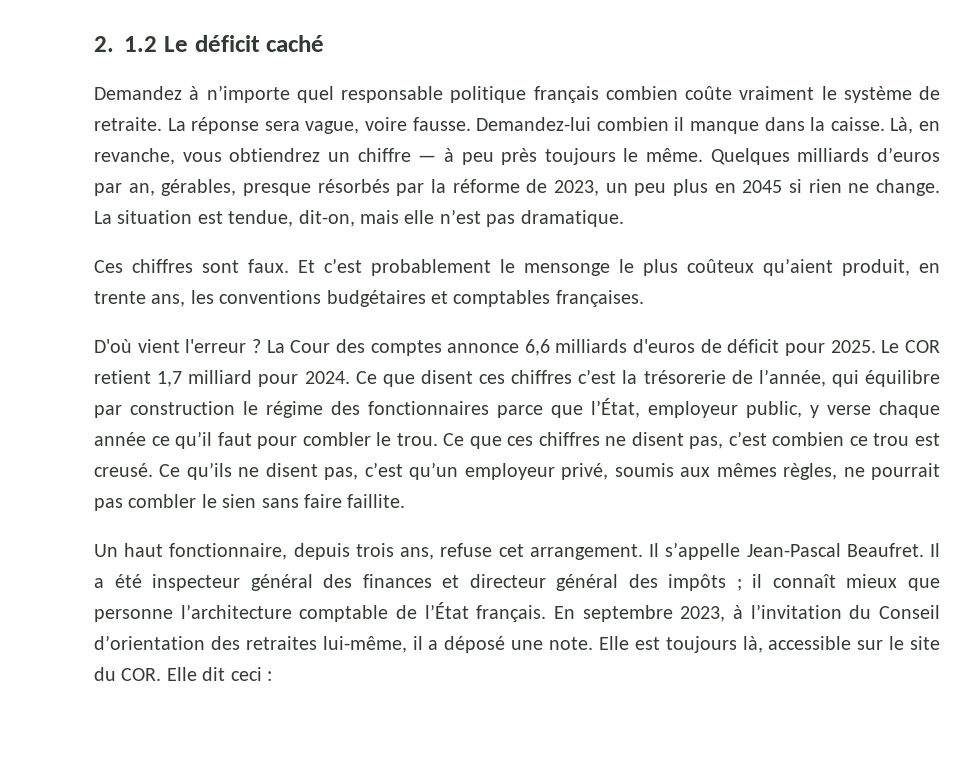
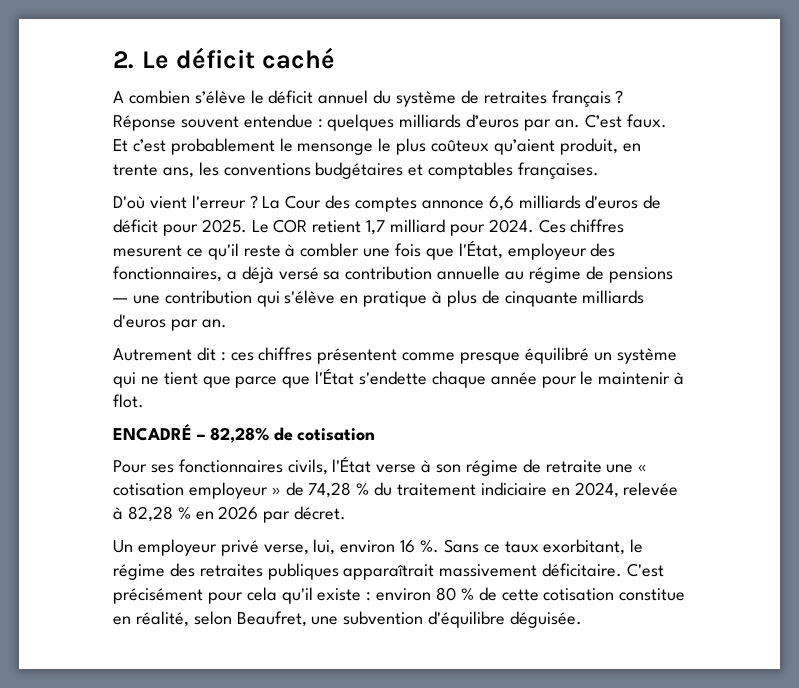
- 2. 1.2 Le déficit caché
+ 2. Le déficit caché
- Demandez à n’importe quel responsable politique français combien coûte vraiment le système de retraite. La réponse sera vague, voire fausse. Demandez-lui combien il manque dans la caisse. Là, en revanche, vous obtiendrez un chiffre — à peu près toujours le même. Quelques milliards d’euros par an, gérables, presque résorbés par la réforme de 2023, un peu plus en 2045 si rien ne change. La situation est tendue, dit-on, mais elle n’est pas dramatique.
- Ces chiffres sont faux.
+ A combien s’élève le déficit annuel du système de retraites français ? Réponse souvent entendue : quelques milliards d’euros par an. C’est faux.
- Ce que disent ces chiffres c’est la trésorerie de l’année, qui équilibre par construction le régime des fonctionnaires parce que l’État, employeur public, y verse chaque année ce qu’il faut pour combler le trou. Ce que ces chiffres ne disent pas, c’est combien ce trou est creusé. Ce qu’ils ne disent pas, c’est qu’un employeur privé, soumis aux mêmes règles, ne pourrait pas combler le sien sans faire faillite.
- Un haut fonctionnaire, depuis trois ans, refuse cet arrangement. Il s’appelle Jean-Pascal Beaufret. Il a été inspecteur général des finances et directeur général des impôts ; il connaît mieux que personne l’architecture comptable de l’État français. En septembre 2023, à l’invitation du Conseil d’orientation des retraites lui-même, il a déposé une note. Elle est toujours là, accessible sur le site du COR. Elle dit ceci :
+ Ces chiffres mesurent ce qu'il reste à combler une fois que l'État, employeur des fonctionnaires, a déjà versé sa contribution annuelle au régime de pensions — une contribution qui s'élève en pratique à plus de cinquante milliards d'euros par an.
+ Autrement dit : ces chiffres présentent comme presque équilibré un système qui ne tient que parce que l'État s'endette chaque année pour le maintenir à flot.
+ ENCADRÉ – 82,28% de cotisation
+ Pour ses fonctionnaires civils, l'État verse à son régime de retraite une « cotisation employeur » de 74,28 % du traitement indiciaire en 2024, relevée à 82,28 % en 2026 par décret.
+ Un employeur privé verse, lui, environ 16 %. Sans ce taux exorbitant, le régime des retraites publiques apparaîtrait massivement déficitaire. C'est précisément pour cela qu'il existe : environ 80 % de cette cotisation constitue en réalité, selon Beaufret, une subvention d'équilibre déguisée.

